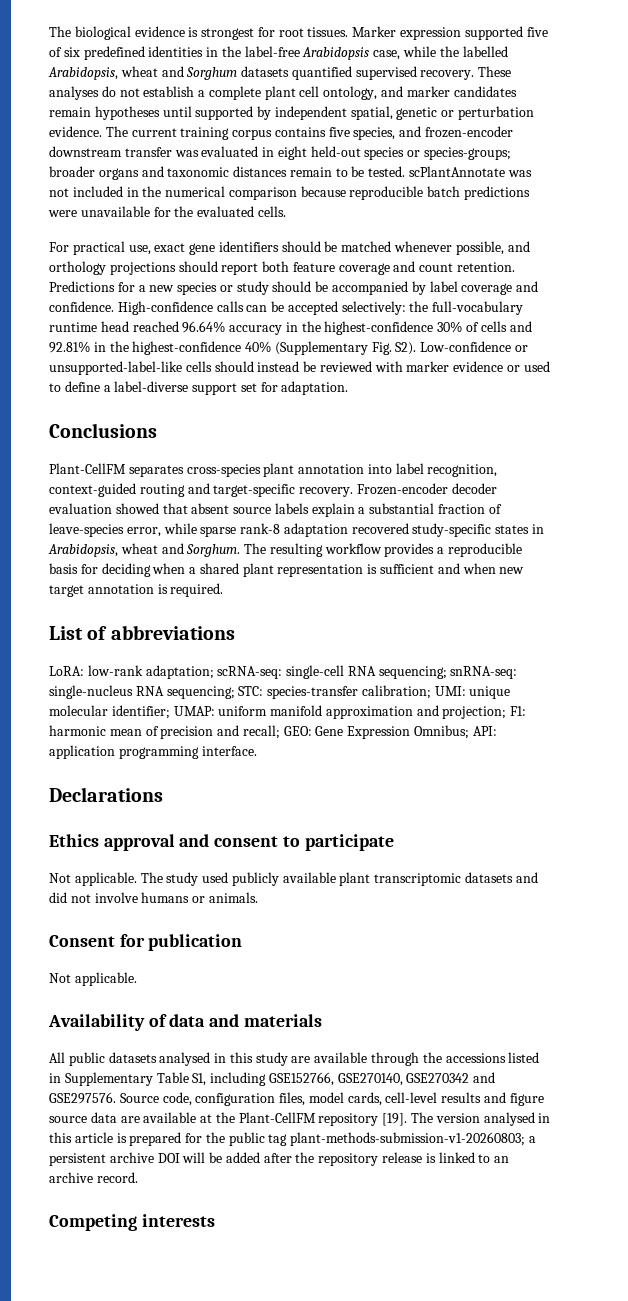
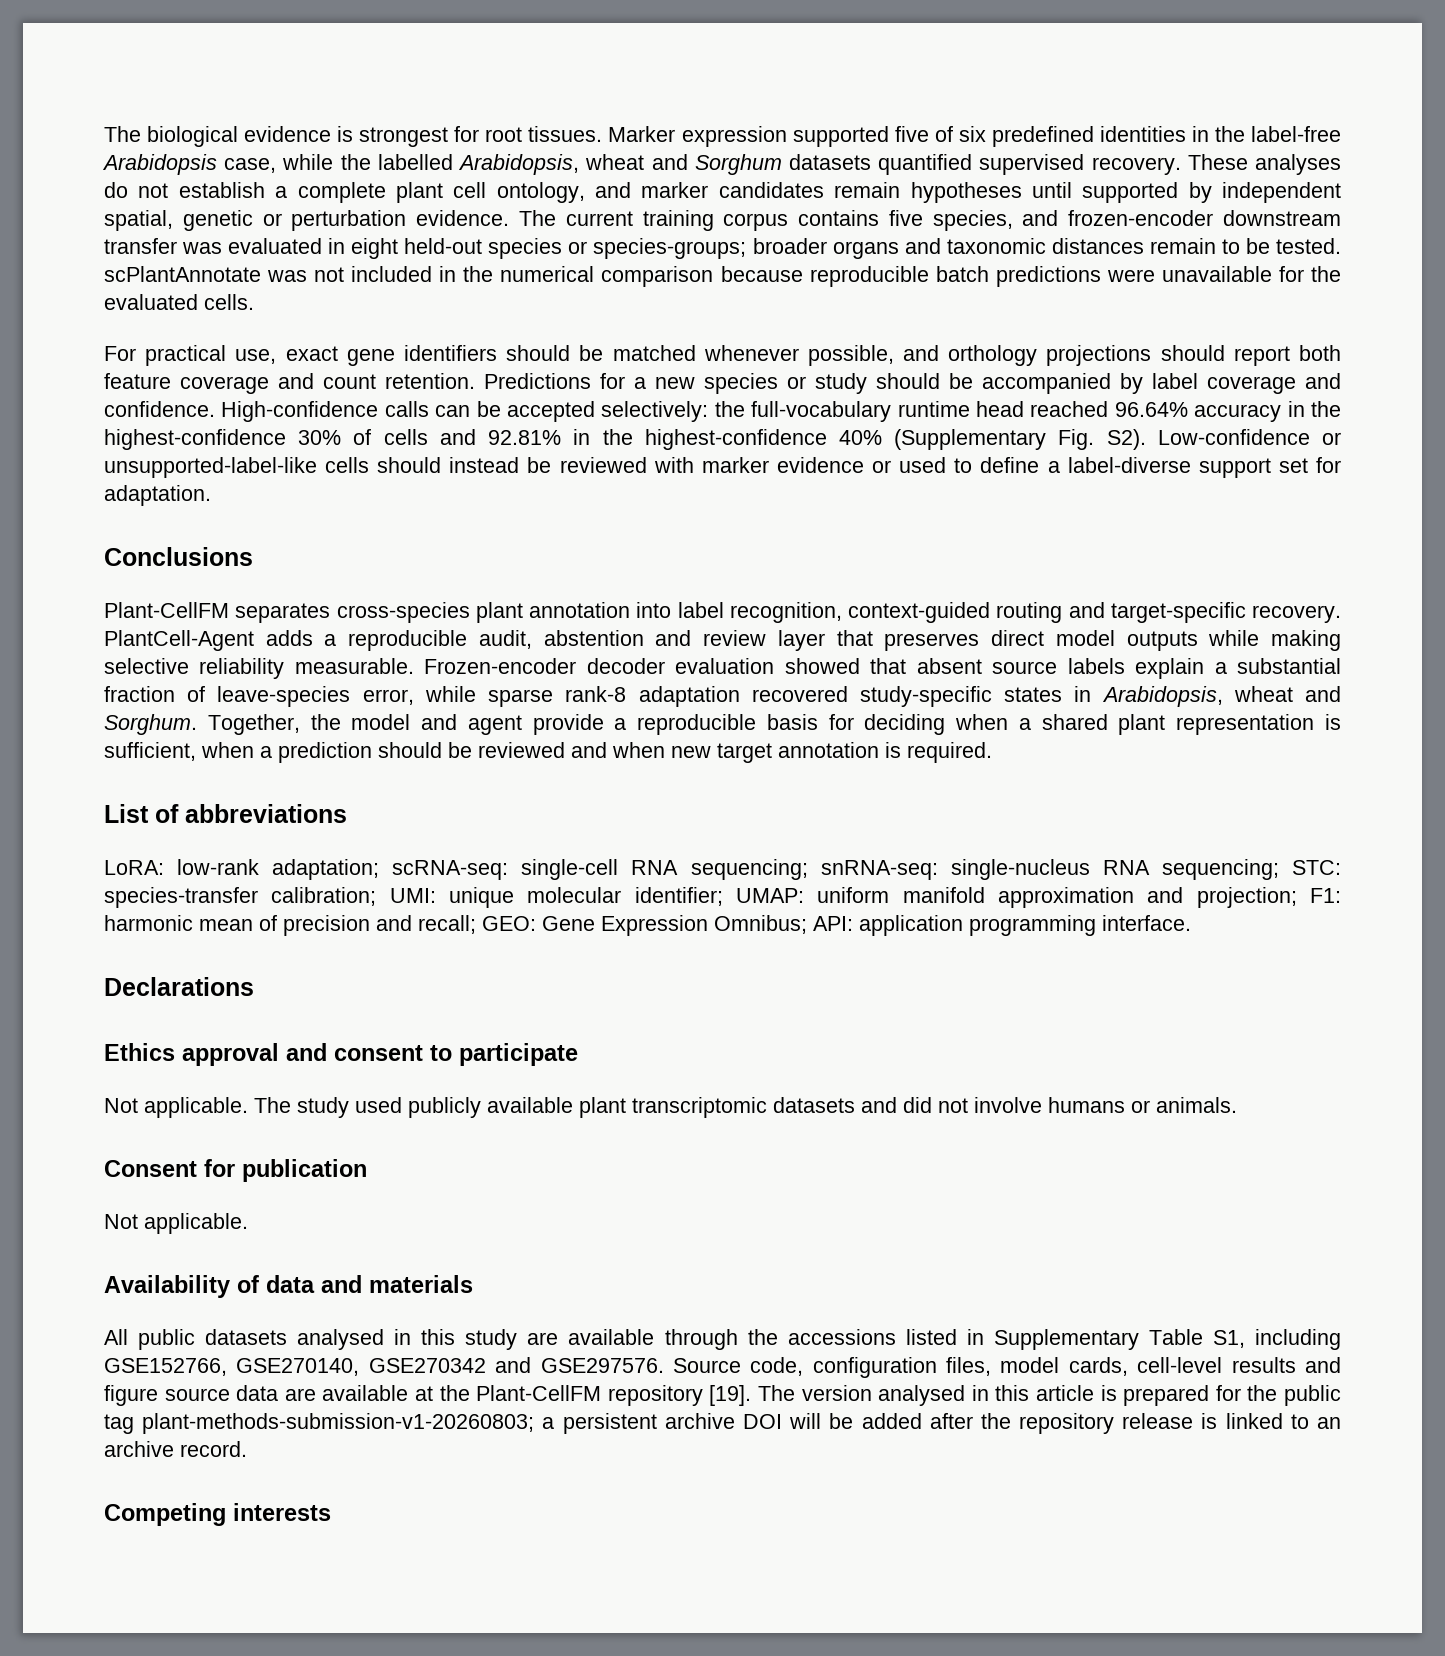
+ PlantCell-Agent adds a reproducible audit, abstention and review layer that preserves direct model outputs while making selective reliability measurable.
- The resulting workflow provides a reproducible basis for deciding when a shared plant representation is sufficient and when new target annotation is required.
+ Together, the model and agent provide a reproducible basis for deciding when a shared plant representation is sufficient, when a prediction should be reviewed and when new target annotation is required.

